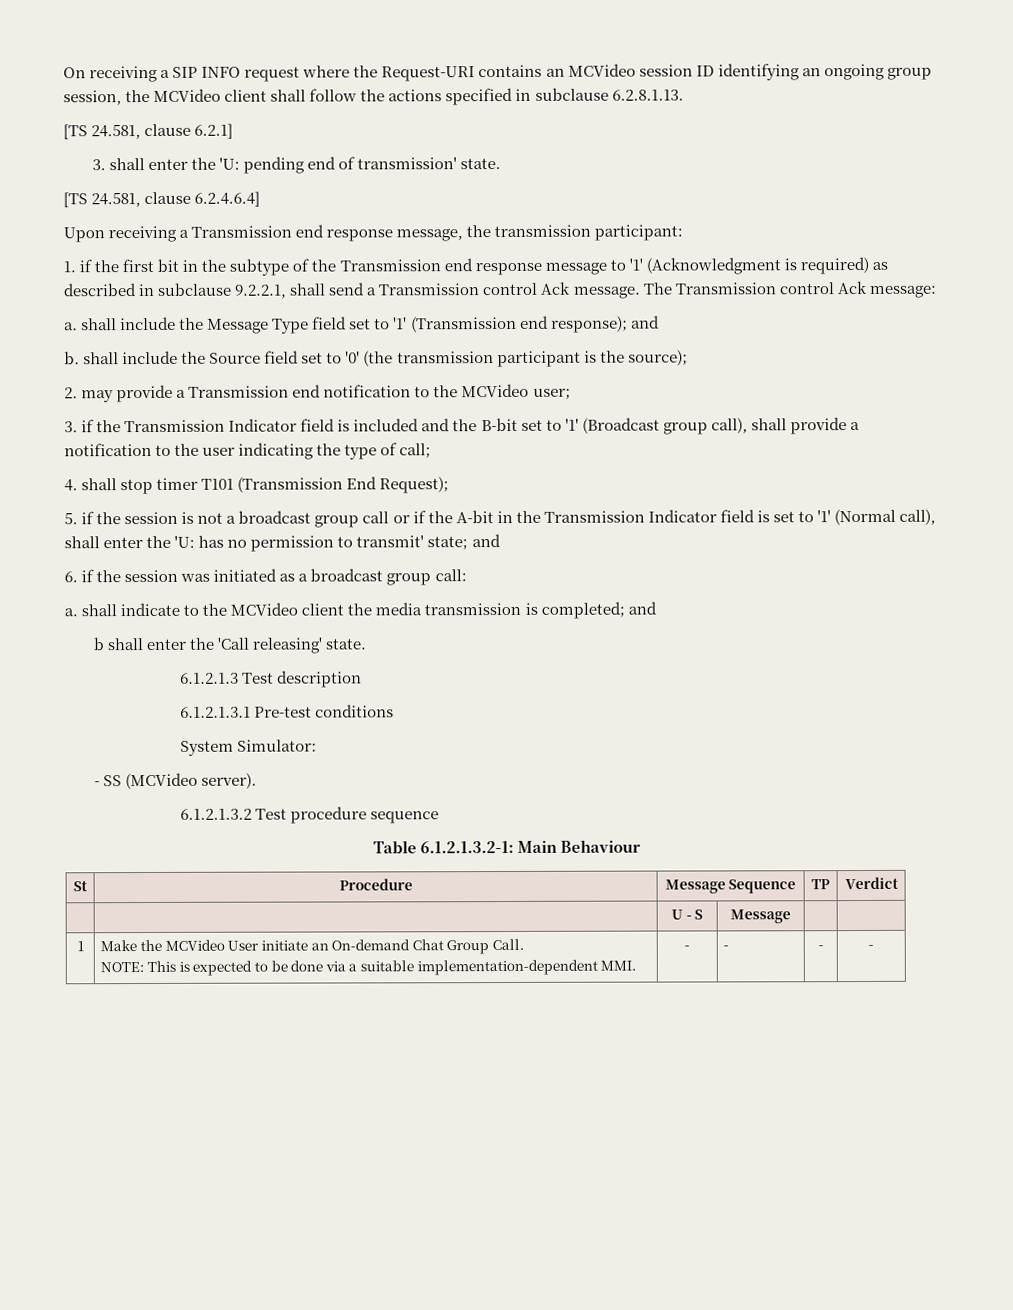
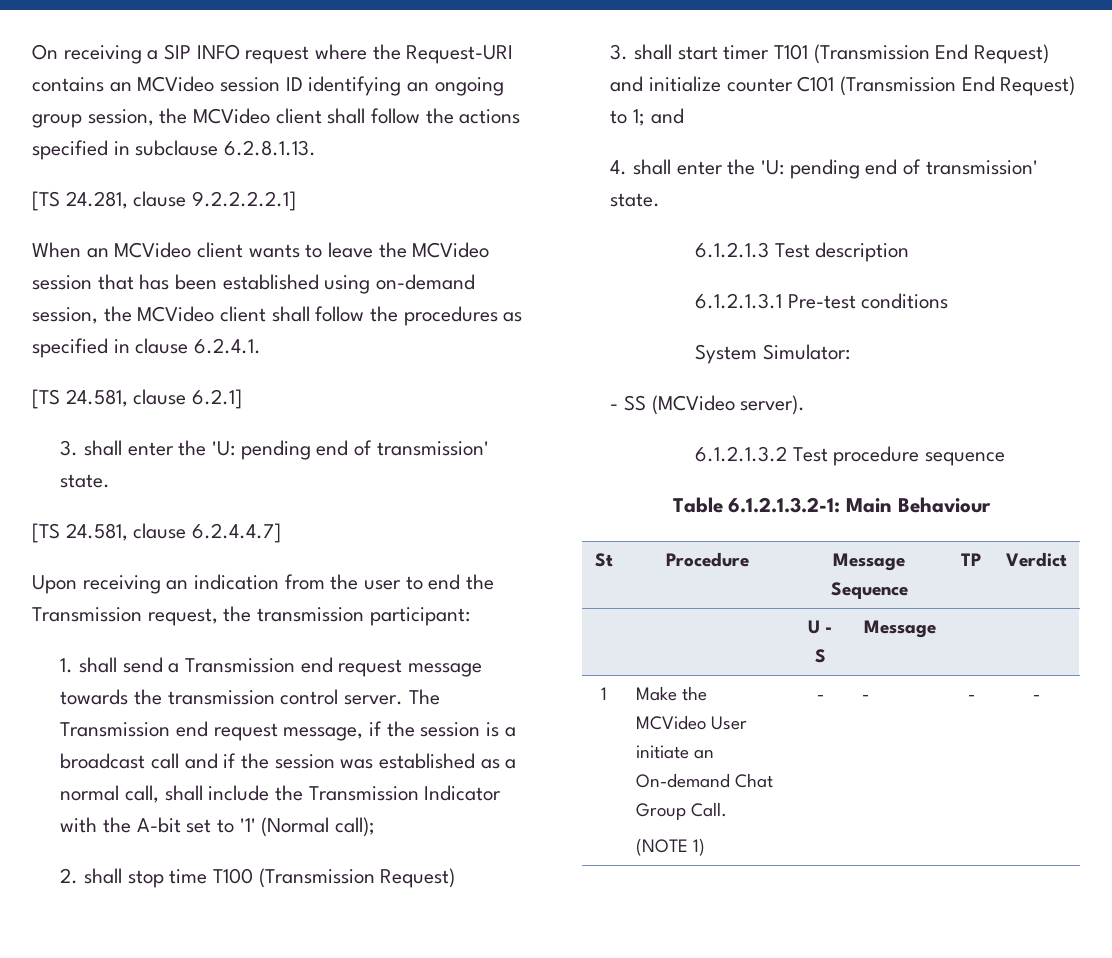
+ [TS 24.281, clause 9.2.2.2.2.1]
+ When an MCVideo client wants to leave the MCVideo session that has been established using on-demand session, the MCVideo client shall follow the procedures as specified in clause 6.2.4.1.
- [TS 24.581, clause 6.2.4.6.4]
+ [TS 24.581, clause 6.2.4.4.7]
- Upon receiving a Transmission end response message, the transmission participant:
- 1. if the first bit in the subtype of the Transmission end response message to '1' (Acknowledgment is required) as described in subclause 9.2.2.1, shall send a Transmission control Ack message. The Transmission control Ack message:
- a. shall include the Message Type field set to '1' (Transmission end response); and
- b. shall include the Source field set to '0' (the transmission participant is the source);
- 2. may provide a Transmission end notification to the MCVideo user;
- 3. if the Transmission Indicator field is included and the B-bit set to '1' (Broadcast group call), shall provide a notification to the user indicating the type of call;
- 4. shall stop timer T101 (Transmission End Request);
- 5. if the session is not a broadcast group call or if the A-bit in the Transmission Indicator field is set to '1' (Normal call), shall enter the 'U: has no permission to transmit' state; and
- 6. if the session was initiated as a broadcast group call:
- a. shall indicate to the MCVideo client the media transmission is completed; and
- b shall enter the 'Call releasing' state.
+ Upon receiving an indication from the user to end the Transmission request, the transmission participant:
+ 1. shall send a Transmission end request message towards the transmission control server. The Transmission end request message, if the session is a broadcast call and if the session was established as a normal call, shall include the Transmission Indicator with the A-bit set to '1' (Normal call);
+ 2. shall stop time T100 (Transmission Request)
+ 3. shall start timer T101 (Transmission End Request) and initialize counter C101 (Transmission End Request) to 1; and
+ 4. shall enter the 'U: pending end of transmission' state.
  1 | Make the MCVideo User initiate an On-demand Chat Group Call.
- NOTE: This is expected to be done via a suitable implementation-dependent MMI. | - | - | - | -
+ (NOTE 1) | - | - | - | -

